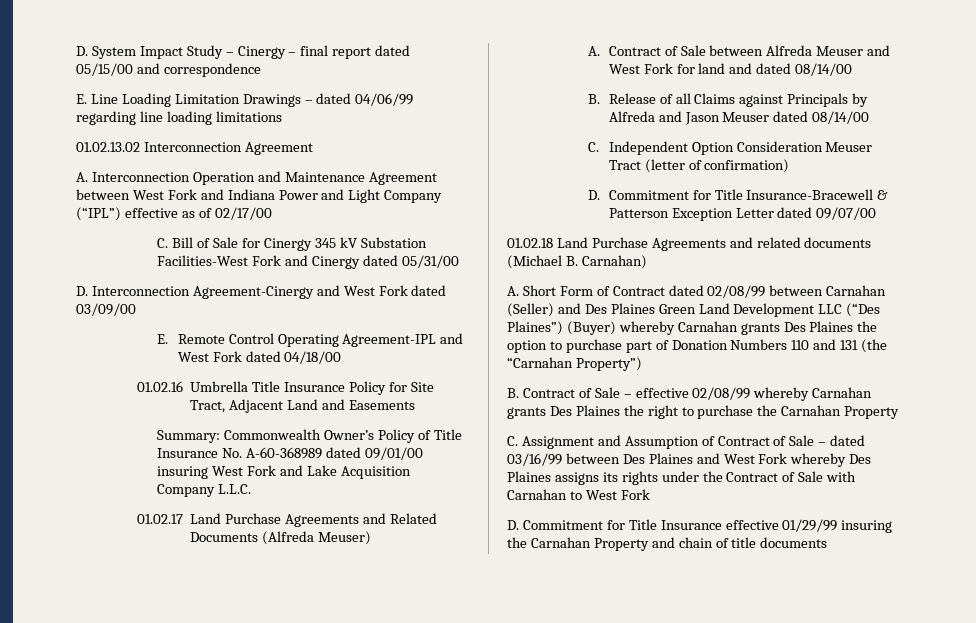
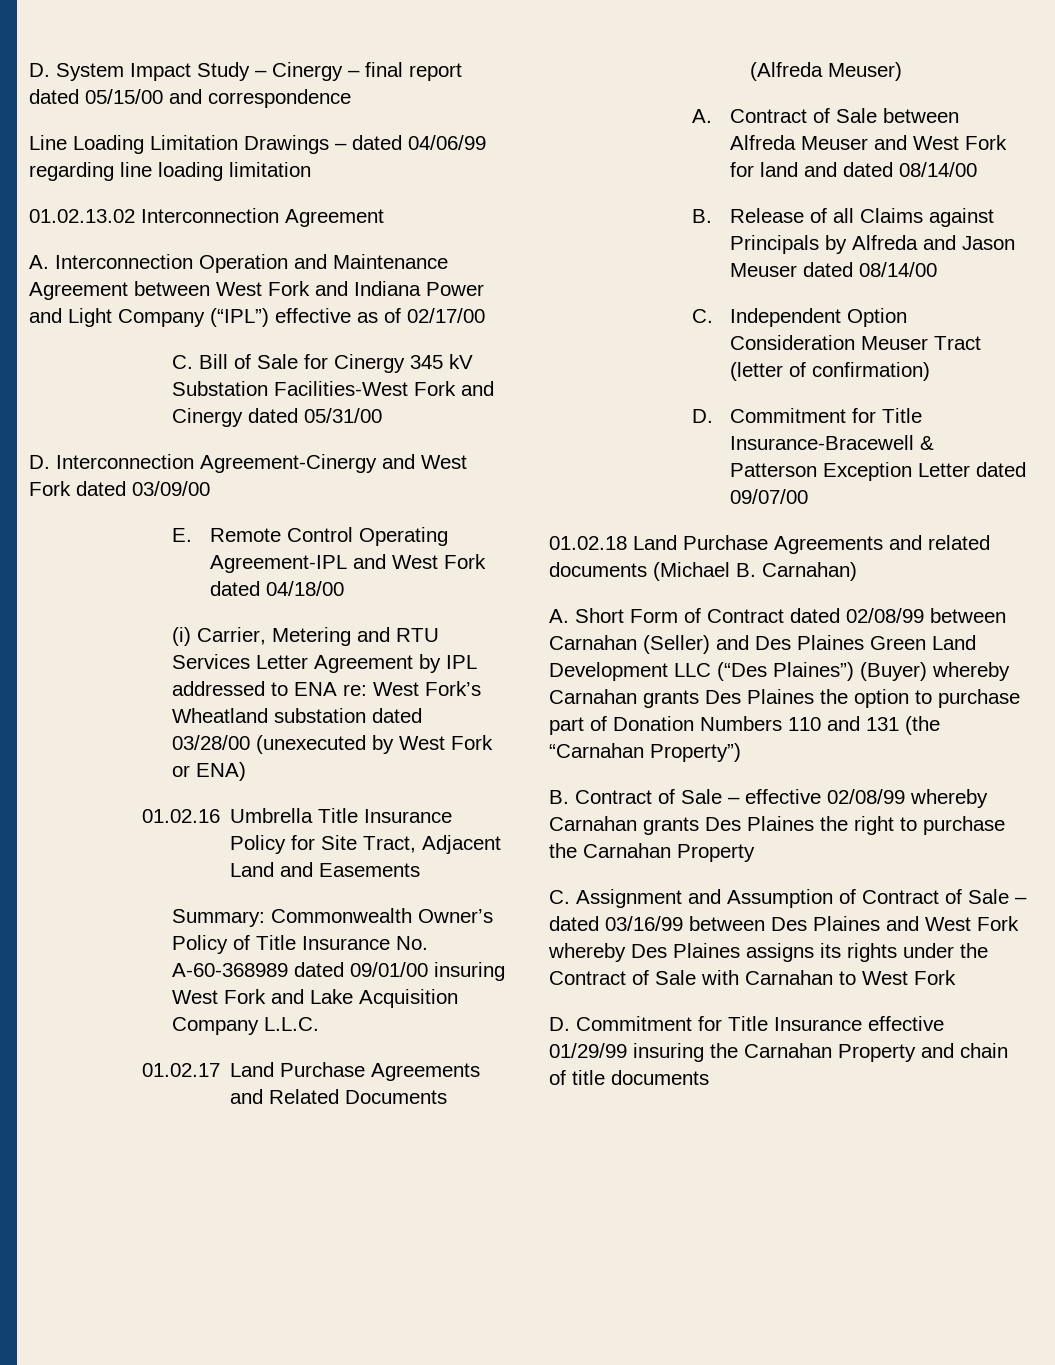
- E. Line Loading Limitation Drawings – dated 04/06/99 regarding line loading limitations
+ Line Loading Limitation Drawings – dated 04/06/99 regarding line loading limitation
+ (i) Carrier, Metering and RTU Services Letter Agreement by IPL addressed to ENA re: West Fork’s Wheatland substation dated 03/28/00 (unexecuted by West Fork or ENA)

